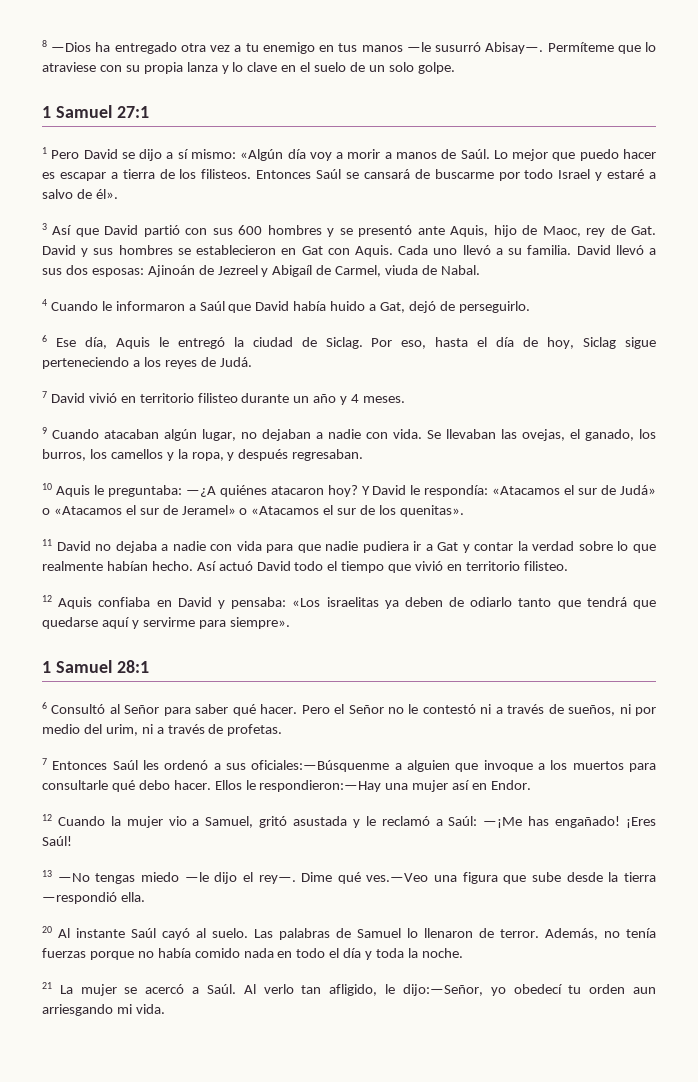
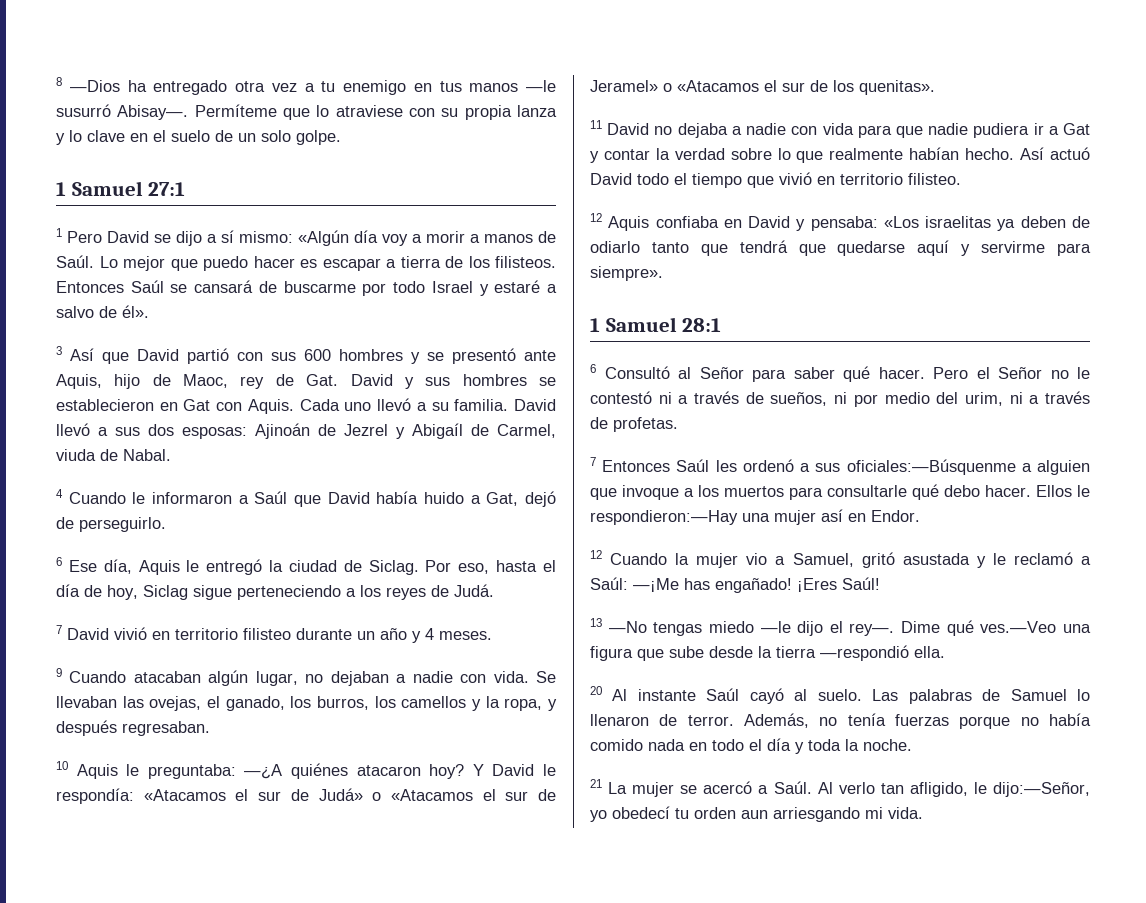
- David llevó a sus dos esposas: Ajinoán de Jezreel y Abigaíl de Carmel, viuda de Nabal.
+ David llevó a sus dos esposas: Ajinoán de Jezrel y Abigaíl de Carmel, viuda de Nabal.

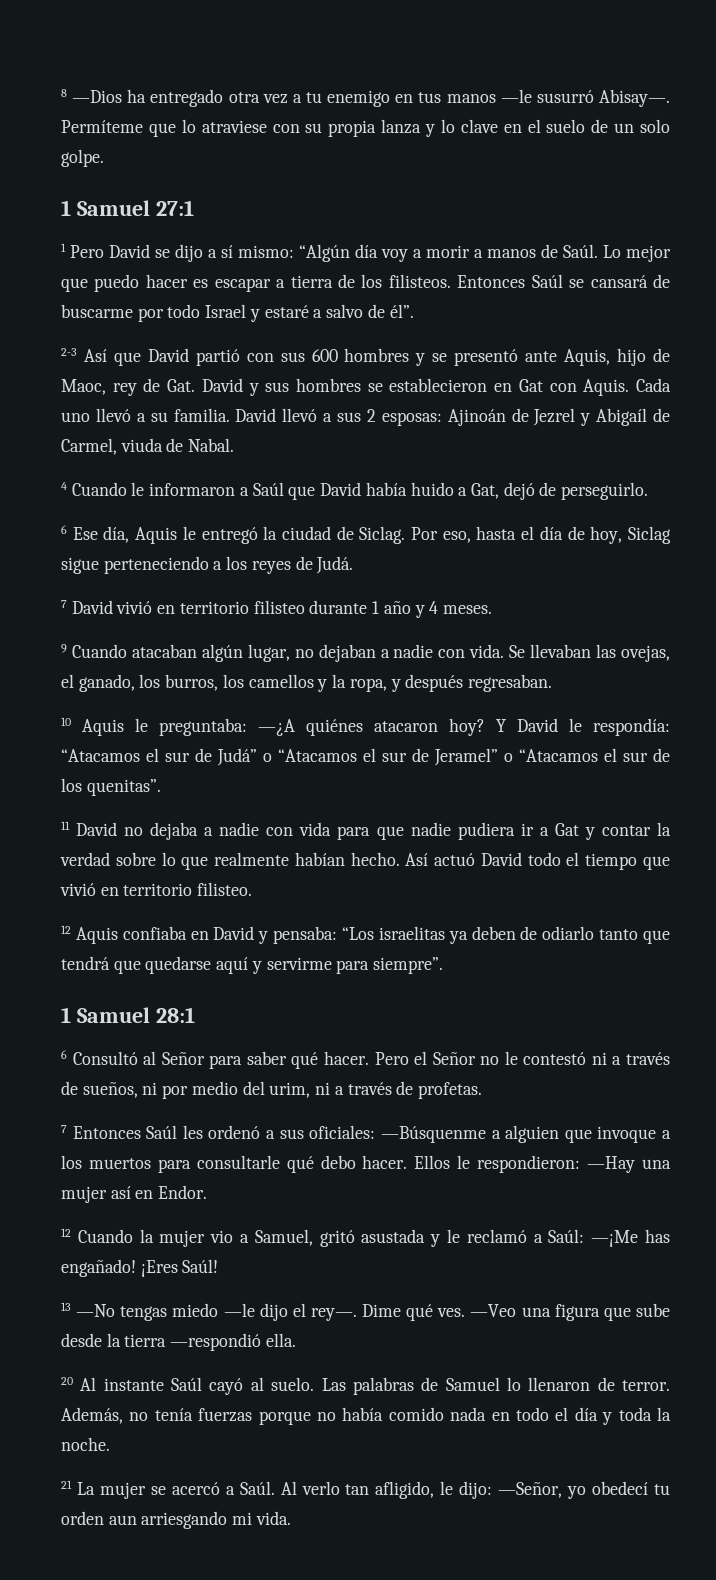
- 1 Pero David se dijo a sí mismo: «Algún día voy a morir a manos de Saúl.
+ 1 Pero David se dijo a sí mismo: “Algún día voy a morir a manos de Saúl.
- Entonces Saúl se cansará de buscarme por todo Israel y estaré a salvo de él».
- 3 Así que David partió con sus 600 hombres y se presentó ante Aquis, hijo de Maoc, rey de Gat. David y sus hombres se establecieron en Gat con Aquis.
+ Entonces Saúl se cansará de buscarme por todo Israel y estaré a salvo de él”.
+ 2-3 Así que David partió con sus 600 hombres y se presentó ante Aquis, hijo de Maoc, rey de Gat. David y sus hombres se establecieron en Gat con Aquis.
- David llevó a sus dos esposas: Ajinoán de Jezrel y Abigaíl de Carmel, viuda de Nabal.
+ David llevó a sus 2 esposas: Ajinoán de Jezrel y Abigaíl de Carmel, viuda de Nabal.
- 7 David vivió en territorio filisteo durante un año y 4 meses.
+ 7 David vivió en territorio filisteo durante 1 año y 4 meses.
- Y David le respondía: «Atacamos el sur de Judá» o «Atacamos el sur de Jeramel» o «Atacamos el sur de los quenitas».
+ Y David le respondía: “Atacamos el sur de Judá” o “Atacamos el sur de Jeramel” o “Atacamos el sur de los quenitas”.
- 12 Aquis confiaba en David y pensaba: «Los israelitas ya deben de odiarlo tanto que tendrá que quedarse aquí y servirme para siempre».
+ 12 Aquis confiaba en David y pensaba: “Los israelitas ya deben de odiarlo tanto que tendrá que quedarse aquí y servirme para siempre”.
- 7 Entonces Saúl les ordenó a sus oficiales:—Búsquenme a alguien que invoque a los muertos para consultarle qué debo hacer.
+ 7 Entonces Saúl les ordenó a sus oficiales: —Búsquenme a alguien que invoque a los muertos para consultarle qué debo hacer.
- Ellos le respondieron:—Hay una mujer así en Endor.
+ Ellos le respondieron: —Hay una mujer así en Endor.
- Dime qué ves.—Veo una figura que sube desde la tierra —respondió ella.
+ Dime qué ves. —Veo una figura que sube desde la tierra —respondió ella.
- Al verlo tan afligido, le dijo:—Señor, yo obedecí tu orden aun arriesgando mi vida.
+ Al verlo tan afligido, le dijo: —Señor, yo obedecí tu orden aun arriesgando mi vida.

